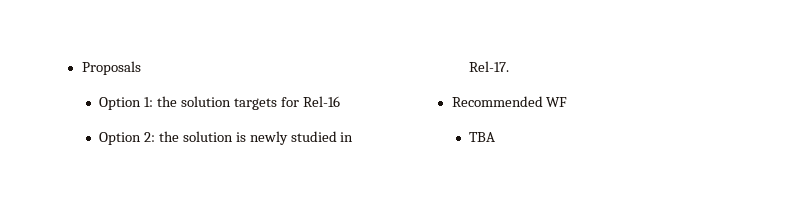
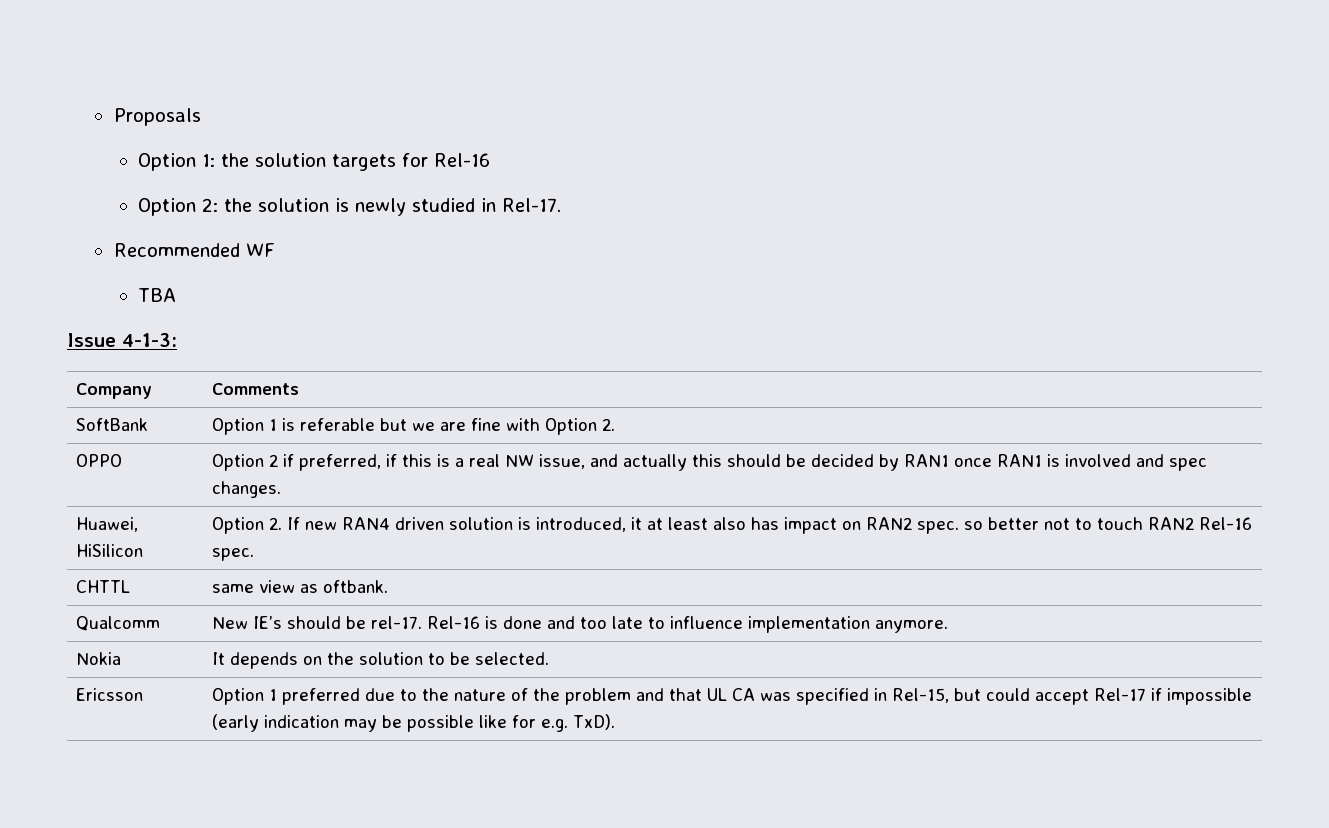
+ Issue 4-1-3:
+ Company | Comments
+ SoftBank | Option 1 is referable but we are fine with Option 2.
+ OPPO | Option 2 if preferred, if this is a real NW issue, and actually this should be decided by RAN1 once RAN1 is involved and spec changes.
+ Huawei, HiSilicon | Option 2. If new RAN4 driven solution is introduced, it at least also has impact on RAN2 spec. so better not to touch RAN2 Rel-16 spec.
+ CHTTL | same view as oftbank.
+ Qualcomm | New IE’s should be rel-17. Rel-16 is done and too late to influence implementation anymore.
+ Nokia | It depends on the solution to be selected.
+ Ericsson | Option 1 preferred due to the nature of the problem and that UL CA was specified in Rel-15, but could accept Rel-17 if impossible (early indication may be possible like for e.g. TxD).

